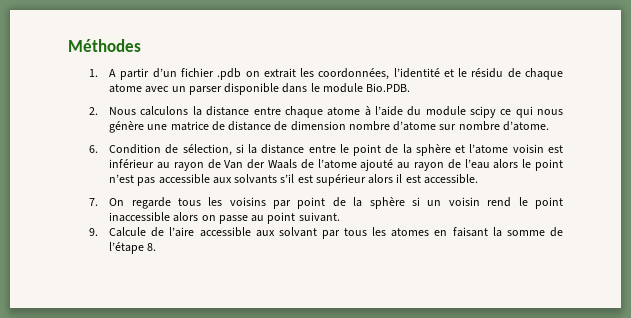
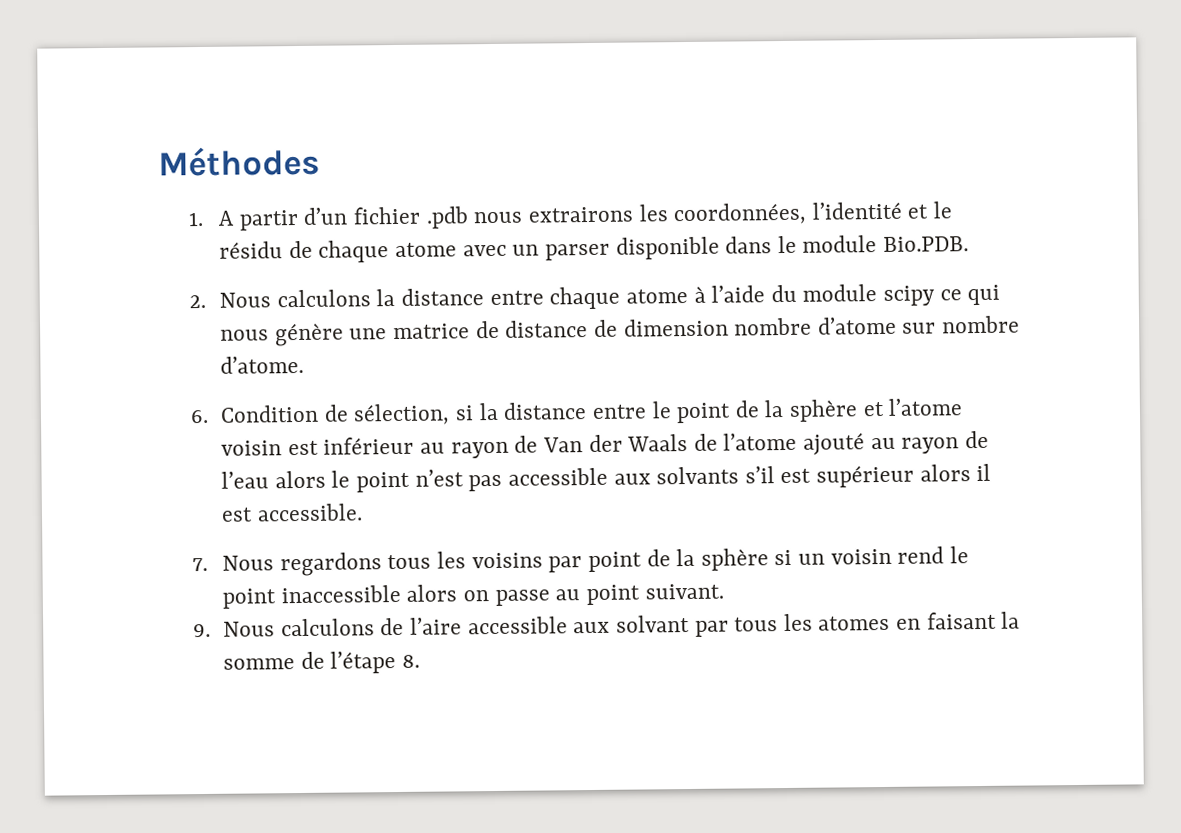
- 1. A partir d’un fichier .pdb on extrait les coordonnées, l’identité et le résidu de chaque atome avec un parser disponible dans le module Bio.PDB.
+ 1. A partir d’un fichier .pdb nous extrairons les coordonnées, l’identité et le résidu de chaque atome avec un parser disponible dans le module Bio.PDB.
- 7. On regarde tous les voisins par point de la sphère si un voisin rend le point inaccessible alors on passe au point suivant.
+ 7. Nous regardons tous les voisins par point de la sphère si un voisin rend le point inaccessible alors on passe au point suivant.
- 9. Calcule de l’aire accessible aux solvant par tous les atomes en faisant la somme de l’étape 8.
+ 9. Nous calculons de l’aire accessible aux solvant par tous les atomes en faisant la somme de l’étape 8.

